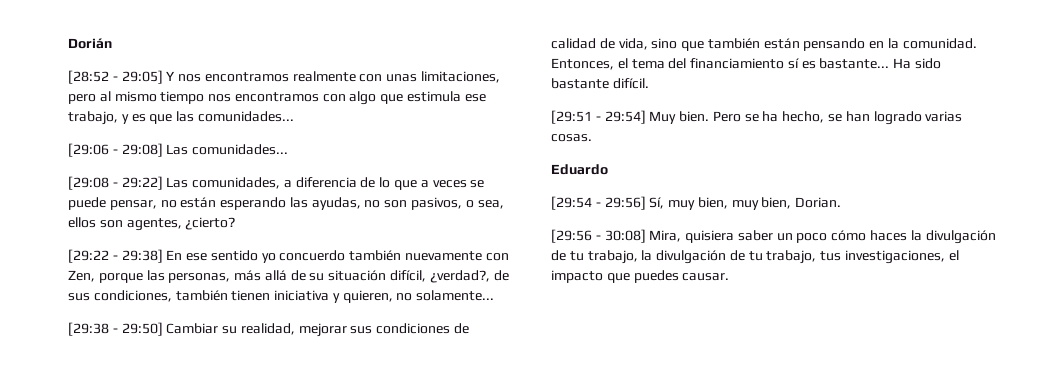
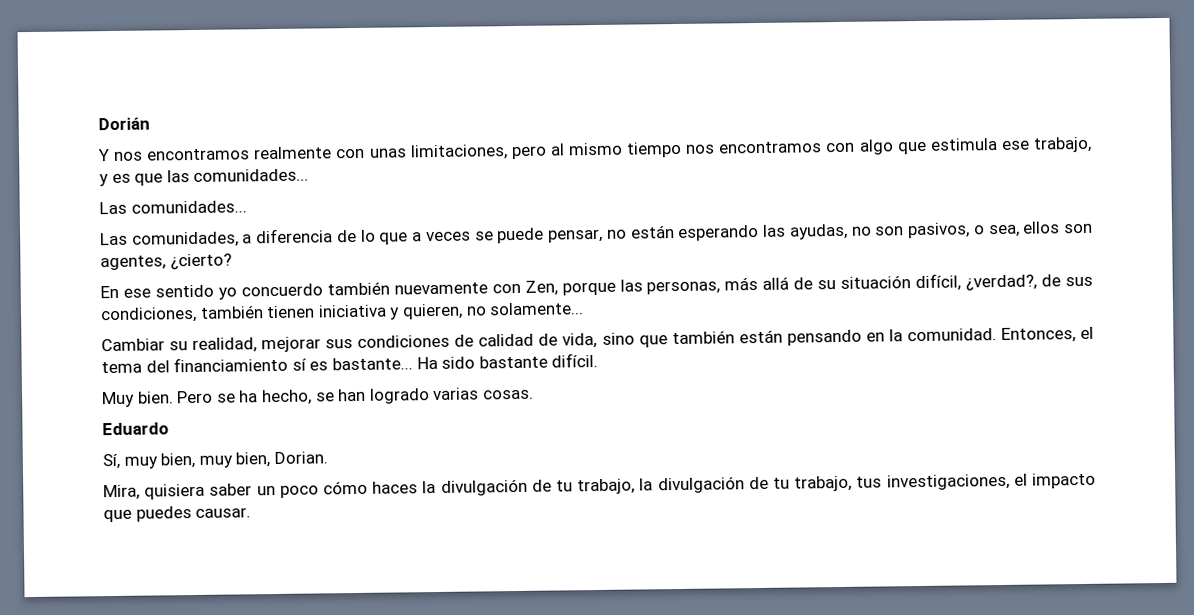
- [28:52 - 29:05] Y nos encontramos realmente con unas limitaciones, pero al mismo tiempo nos encontramos con algo que estimula ese trabajo, y es que las comunidades...
+ Y nos encontramos realmente con unas limitaciones, pero al mismo tiempo nos encontramos con algo que estimula ese trabajo, y es que las comunidades...
- [29:06 - 29:08] Las comunidades...
+ Las comunidades...
- [29:08 - 29:22] Las comunidades, a diferencia de lo que a veces se puede pensar, no están esperando las ayudas, no son pasivos, o sea, ellos son agentes, ¿cierto?
+ Las comunidades, a diferencia de lo que a veces se puede pensar, no están esperando las ayudas, no son pasivos, o sea, ellos son agentes, ¿cierto?
- [29:22 - 29:38] En ese sentido yo concuerdo también nuevamente con Zen, porque las personas, más allá de su situación difícil, ¿verdad?, de sus condiciones, también tienen iniciativa y quieren, no solamente...
+ En ese sentido yo concuerdo también nuevamente con Zen, porque las personas, más allá de su situación difícil, ¿verdad?, de sus condiciones, también tienen iniciativa y quieren, no solamente...
- [29:38 - 29:50] Cambiar su realidad, mejorar sus condiciones de calidad de vida, sino que también están pensando en la comunidad.
+ Cambiar su realidad, mejorar sus condiciones de calidad de vida, sino que también están pensando en la comunidad.
- [29:51 - 29:54] Muy bien.
+ Muy bien.
- [29:54 - 29:56] Sí, muy bien, muy bien, Dorian.
+ Sí, muy bien, muy bien, Dorian.
- [29:56 - 30:08] Mira, quisiera saber un poco cómo haces la divulgación de tu trabajo, la divulgación de tu trabajo, tus investigaciones, el impacto que puedes causar.
+ Mira, quisiera saber un poco cómo haces la divulgación de tu trabajo, la divulgación de tu trabajo, tus investigaciones, el impacto que puedes causar.

